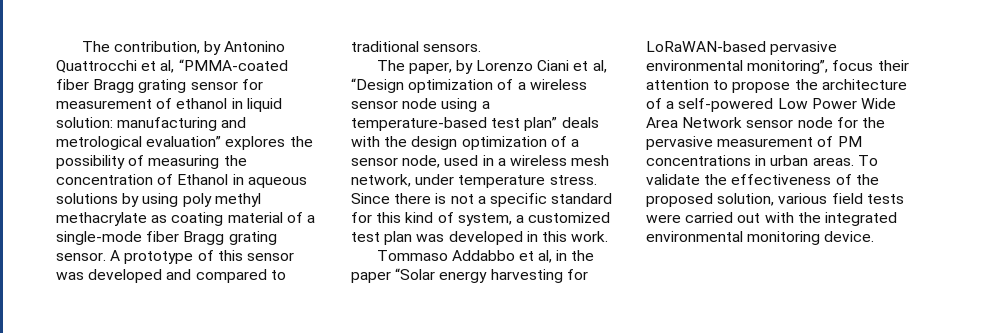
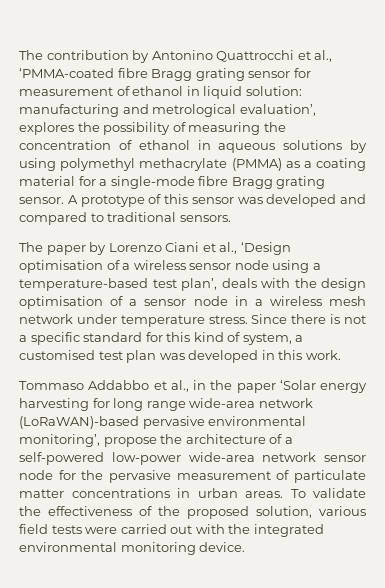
- The contribution, by Antonino Quattrocchi et al, “PMMA-coated fiber Bragg grating sensor for measurement of ethanol in liquid solution: manufacturing and metrological evaluation” explores the possibility of measuring the concentration of Ethanol in aqueous solutions by using poly methyl methacrylate as coating material of a single-mode fiber Bragg grating sensor.
+ The contribution by Antonino Quattrocchi et al., ‘PMMA-coated fibre Bragg grating sensor for measurement of ethanol in liquid solution: manufacturing and metrological evaluation’, explores the possibility of measuring the concentration of ethanol in aqueous solutions by using polymethyl methacrylate (PMMA) as a coating material for a single-mode fibre Bragg grating sensor.
- The paper, by Lorenzo Ciani et al, “Design optimization of a wireless sensor node using a temperature-based test plan” deals with the design optimization of a sensor node, used in a wireless mesh network, under temperature stress.
+ The paper by Lorenzo Ciani et al., ‘Design optimisation of a wireless sensor node using a temperature-based test plan’, deals with the design optimisation of a sensor node in a wireless mesh network under temperature stress.
- Since there is not a specific standard for this kind of system, a customized test plan was developed in this work.
+ Since there is not a specific standard for this kind of system, a customised test plan was developed in this work.
- Tommaso Addabbo et al, in the paper “Solar energy harvesting for LoRaWAN-based pervasive environmental monitoring”, focus their attention to propose the architecture of a self-powered Low Power Wide Area Network sensor node for the pervasive measurement of PM concentrations in urban areas.
+ Tommaso Addabbo et al., in the paper ‘Solar energy harvesting for long range wide-area network (LoRaWAN)-based pervasive environmental monitoring’, propose the architecture of a self-powered low-power wide-area network sensor node for the pervasive measurement of particulate matter concentrations in urban areas.

